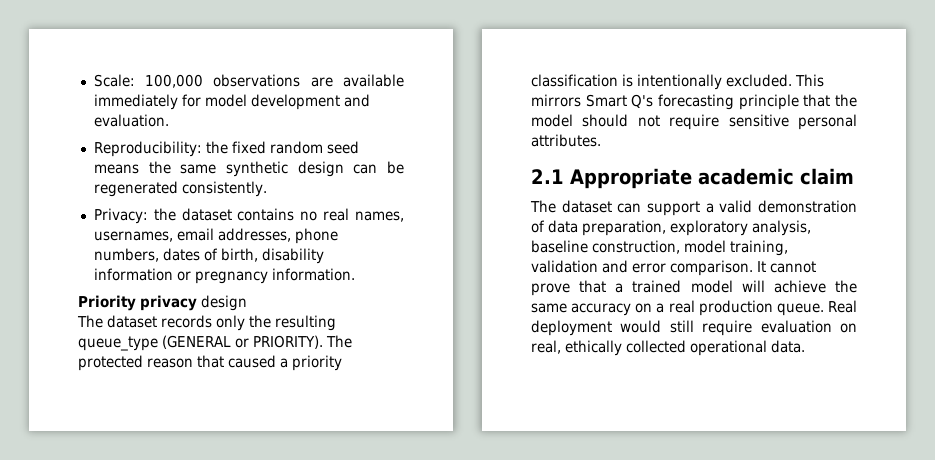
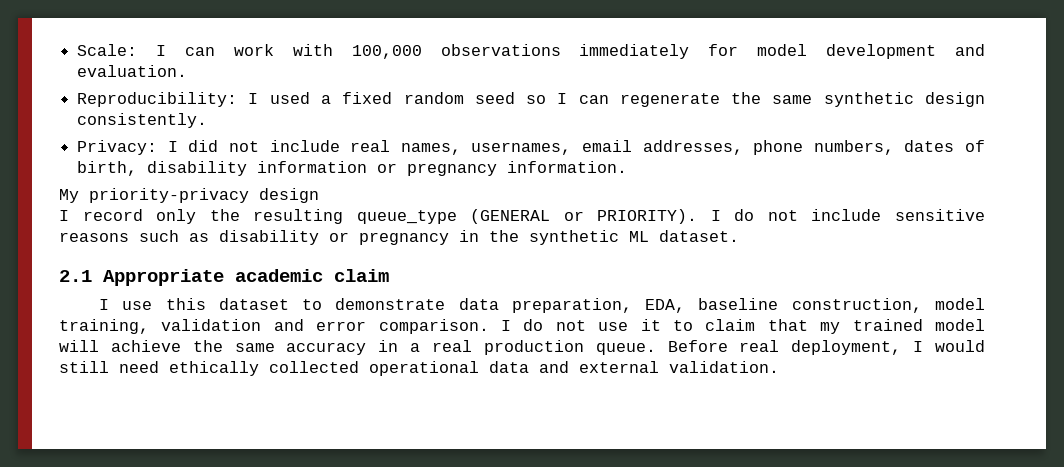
- Scale: 100,000 observations are available immediately for model development and evaluation.
+ Scale: I can work with 100,000 observations immediately for model development and evaluation.
- Reproducibility: the fixed random seed means the same synthetic design can be regenerated consistently.
+ Reproducibility: I used a fixed random seed so I can regenerate the same synthetic design consistently.
- Privacy: the dataset contains no real names, usernames, email addresses, phone numbers, dates of birth, disability information or pregnancy information.
+ Privacy: I did not include real names, usernames, email addresses, phone numbers, dates of birth, disability information or pregnancy information.
- Priority privacy design
+ My priority-privacy design
- The dataset records only the resulting queue_type (GENERAL or PRIORITY).
+ I record only the resulting queue_type (GENERAL or PRIORITY).
- The protected reason that caused a priority classification is intentionally excluded. This mirrors Smart Q's forecasting principle that the model should not require sensitive personal attributes.
+ I do not include sensitive reasons such as disability or pregnancy in the synthetic ML dataset.
  2.1 Appropriate academic claim
- The dataset can support a valid demonstration of data preparation, exploratory analysis, baseline construction, model training, validation and error comparison.
+ I use this dataset to demonstrate data preparation, EDA, baseline construction, model training, validation and error comparison.
- It cannot prove that a trained model will achieve the same accuracy on a real production queue.
+ I do not use it to claim that my trained model will achieve the same accuracy in a real production queue.
- Real deployment would still require evaluation on real, ethically collected operational data.
+ Before real deployment, I would still need ethically collected operational data and external validation.

